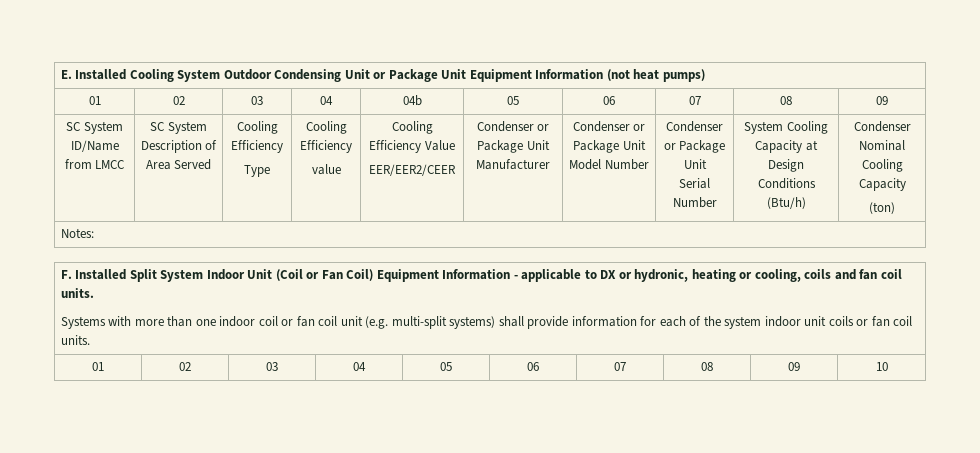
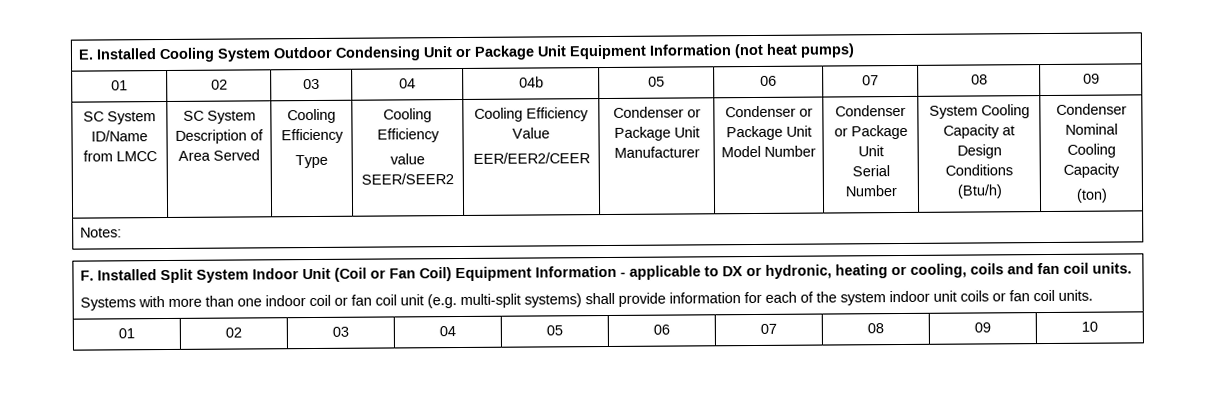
- value
+ value SEER/SEER2

